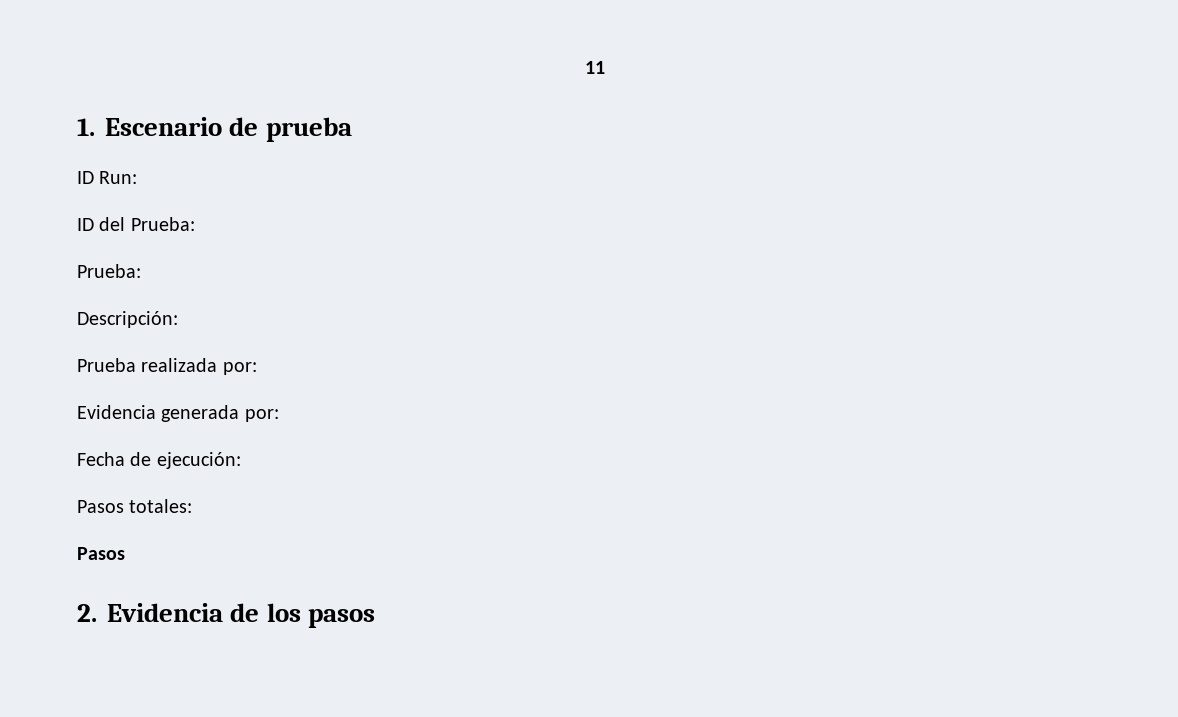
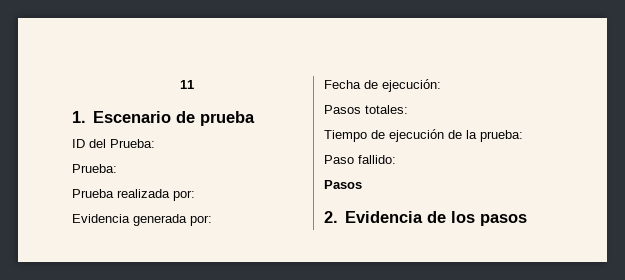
- ID Run:
- Descripción:
+ Tiempo de ejecución de la prueba:
+ Paso fallido:

